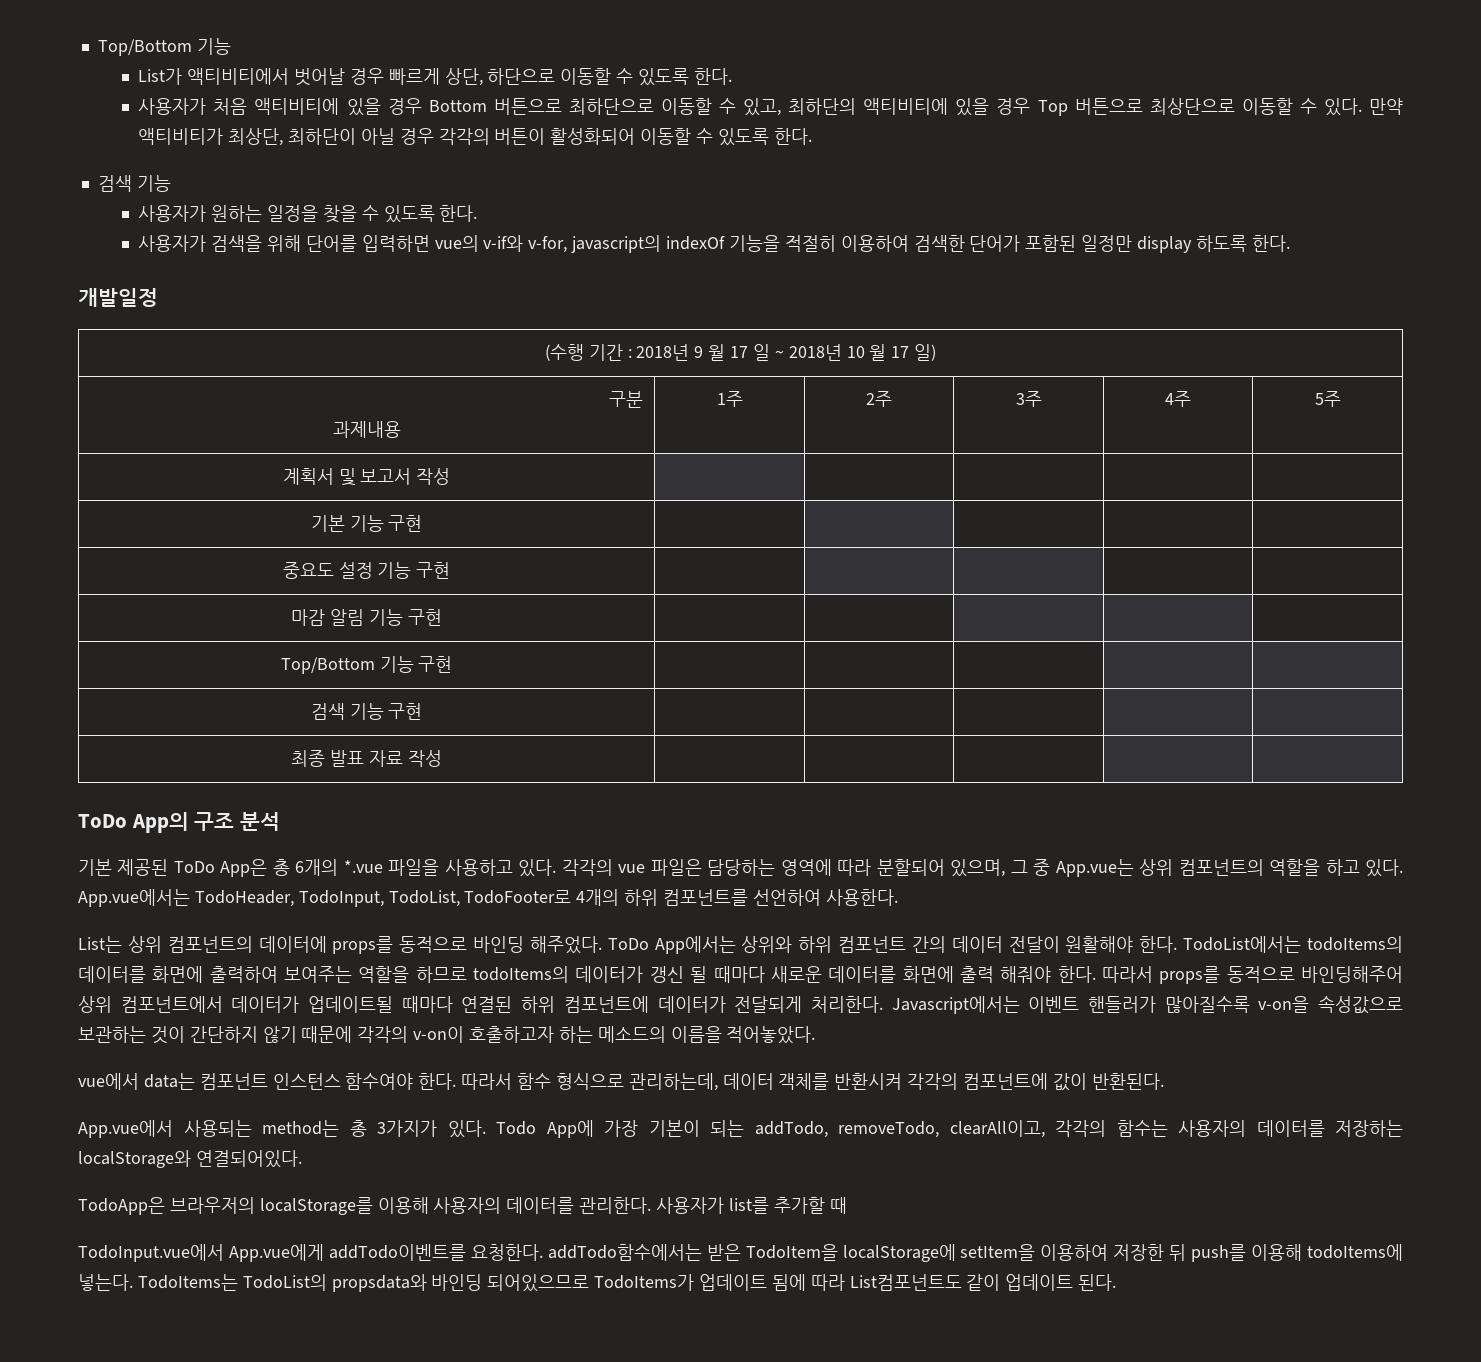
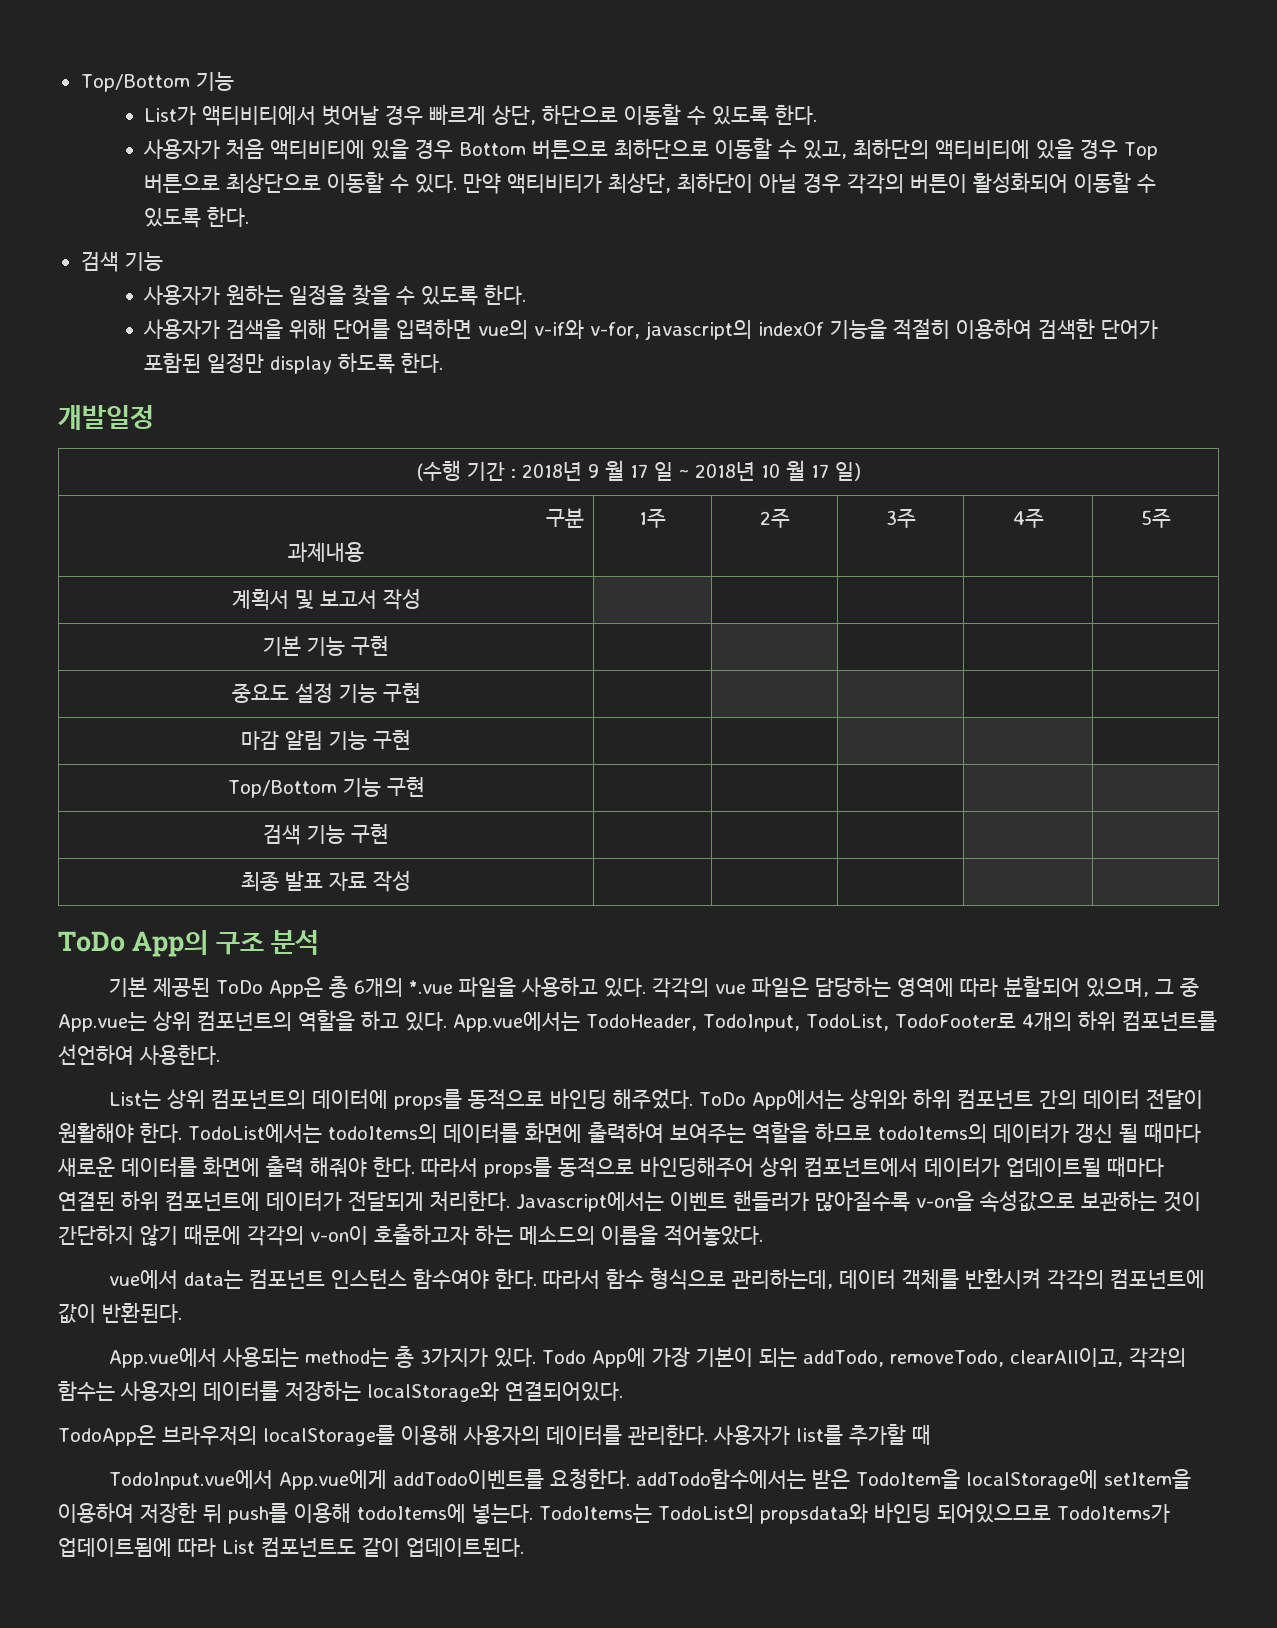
- TodoItems는 TodoList의 propsdata와 바인딩 되어있으므로 TodoItems가 업데이트 됨에 따라 List컴포넌트도 같이 업데이트 된다.
+ TodoItems는 TodoList의 propsdata와 바인딩 되어있으므로 TodoItems가 업데이트됨에 따라 List 컴포넌트도 같이 업데이트된다.

